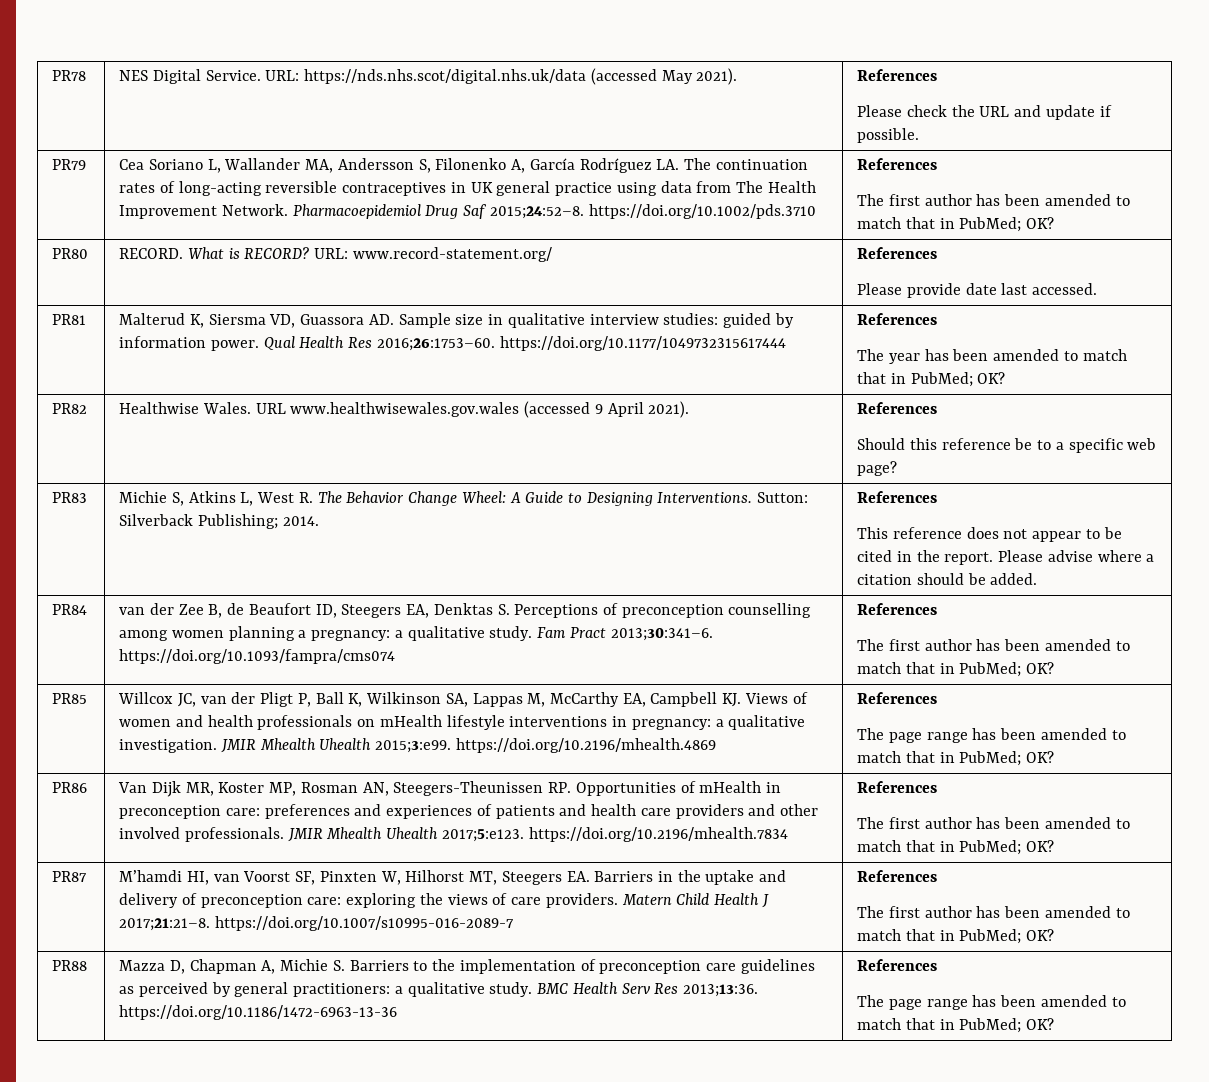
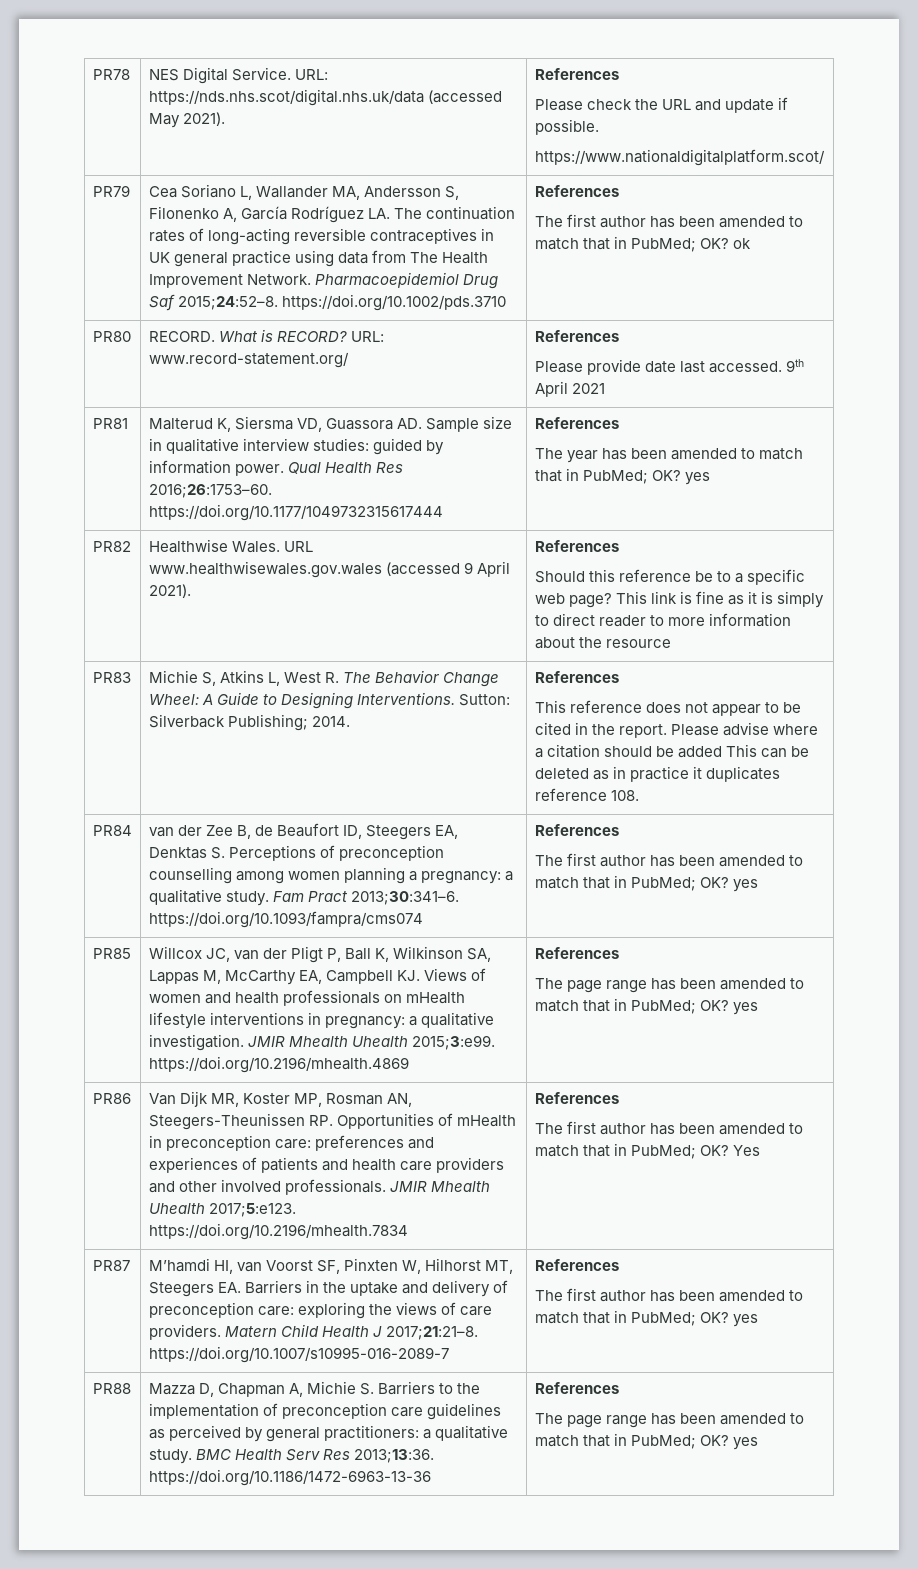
  PR78 | NES Digital Service. URL: https://nds.nhs.scot/digital.nhs.uk/data (accessed May 2021). | References
  Please check the URL and update if possible.
+ https://www.nationaldigitalplatform.scot/
  Pharmacoepidemiol Drug Saf 2015;24:52–8. https://doi.org/10.1002/pds.3710 | References
- The first author has been amended to match that in PubMed; OK?
+ The first author has been amended to match that in PubMed; OK? ok
  PR80 | RECORD. What is RECORD? URL: www.record-statement.org/ | References
- Please provide date last accessed.
+ Please provide date last accessed. 9th April 2021
  PR81 | Malterud K, Siersma VD, Guassora AD. Sample size in qualitative interview studies: guided by information power. Qual Health Res 2016;26:1753–60. https://doi.org/10.1177/1049732315617444 | References
- The year has been amended to match that in PubMed; OK?
+ The year has been amended to match that in PubMed; OK? yes
  PR82 | Healthwise Wales. URL www.healthwisewales.gov.wales (accessed 9 April 2021). | References
- Should this reference be to a specific web page?
+ Should this reference be to a specific web page? This link is fine as it is simply to direct reader to more information about the resource
- Please advise where a citation should be added.
+ Please advise where a citation should be added This can be deleted as in practice it duplicates reference 108.
  Fam Pract 2013;30:341–6. https://doi.org/10.1093/fampra/cms074 | References
- The first author has been amended to match that in PubMed; OK?
+ The first author has been amended to match that in PubMed; OK? yes
  JMIR Mhealth Uhealth 2015;3:e99. https://doi.org/10.2196/mhealth.4869 | References
- The page range has been amended to match that in PubMed; OK?
+ The page range has been amended to match that in PubMed; OK? yes
+ Yes
  Matern Child Health J 2017;21:21–8. https://doi.org/10.1007/s10995-016-2089-7 | References
- The first author has been amended to match that in PubMed; OK?
+ The first author has been amended to match that in PubMed; OK? yes
  BMC Health Serv Res 2013;13:36. https://doi.org/10.1186/1472-6963-13-36 | References
- The page range has been amended to match that in PubMed; OK?
+ The page range has been amended to match that in PubMed; OK? yes

